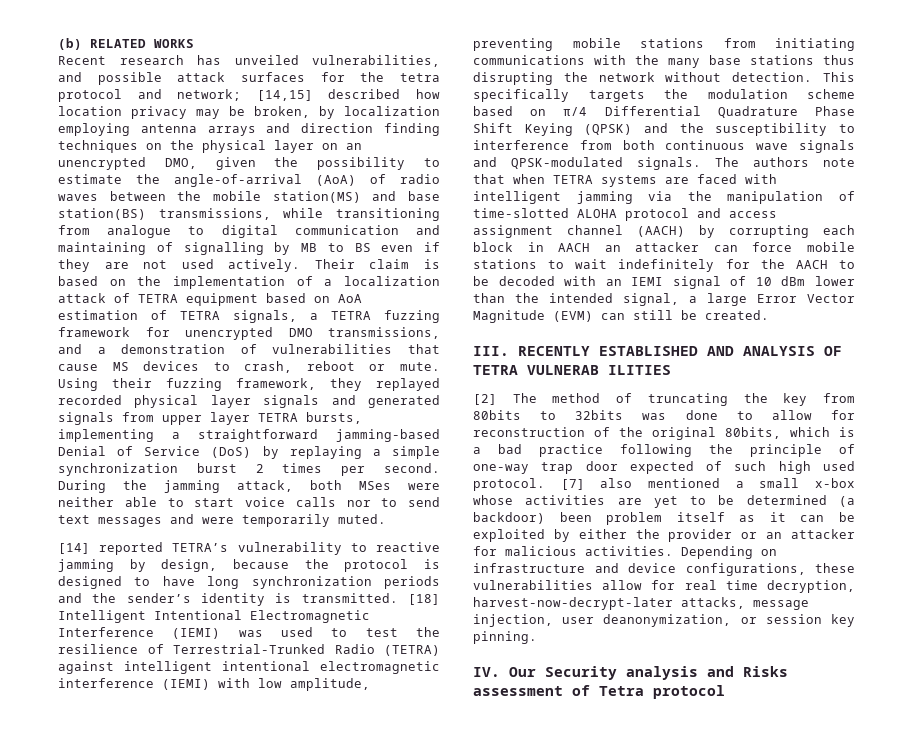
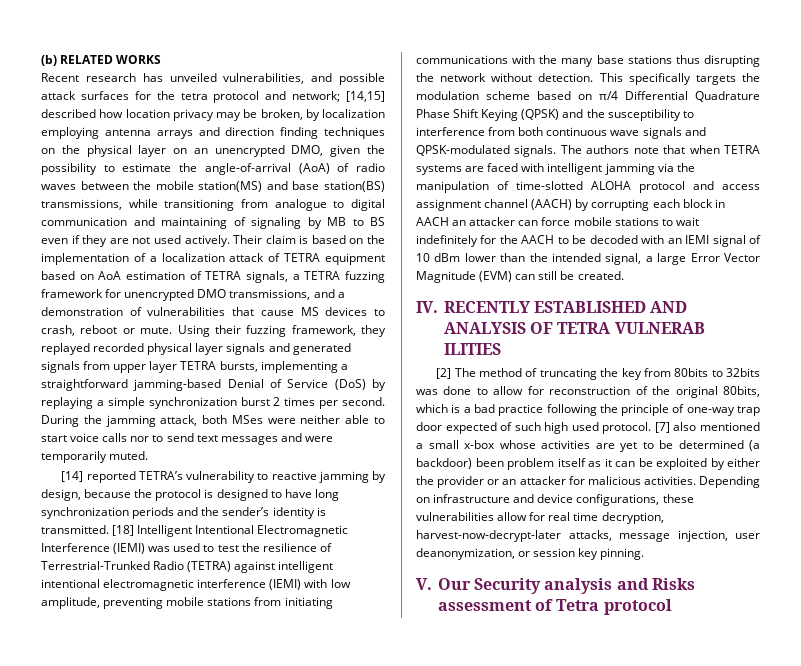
- [14,15] described how location privacy may be broken, by localization employing antenna arrays and direction finding techniques on the physical layer on an unencrypted DMO, given the possibility to estimate the angle-of-arrival (AoA) of radio waves between the mobile station(MS) and base station(BS) transmissions, while transitioning from analogue to digital communication and maintaining of signalling by MB to BS even if they are not used actively.
+ [14,15] described how location privacy may be broken, by localization employing antenna arrays and direction finding techniques on the physical layer on an unencrypted DMO, given the possibility to estimate the angle-of-arrival (AoA) of radio waves between the mobile station(MS) and base station(BS) transmissions, while transitioning from analogue to digital communication and maintaining of signaling by MB to BS even if they are not used actively.
- III. RECENTLY ESTABLISHED AND ANALYSIS OF TETRA VULNERAB ILITIES
+ IV. RECENTLY ESTABLISHED AND ANALYSIS OF TETRA VULNERAB ILITIES
- IV. Our Security analysis and Risks assessment of Tetra protocol
+ V. Our Security analysis and Risks assessment of Tetra protocol

